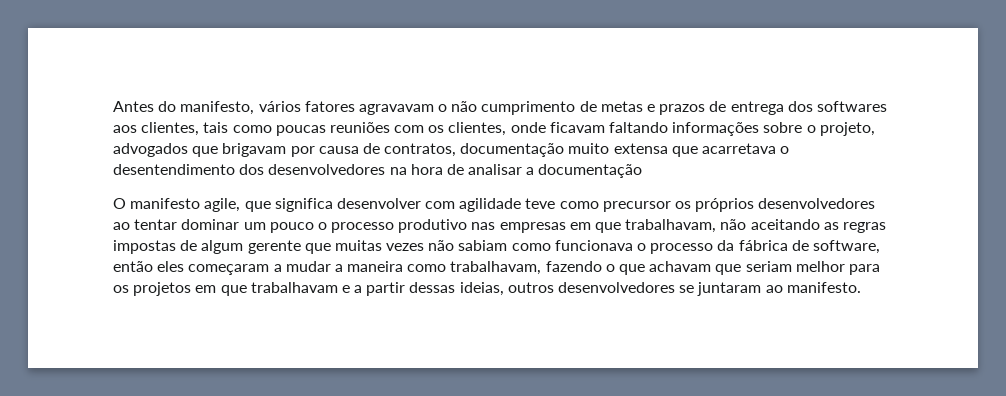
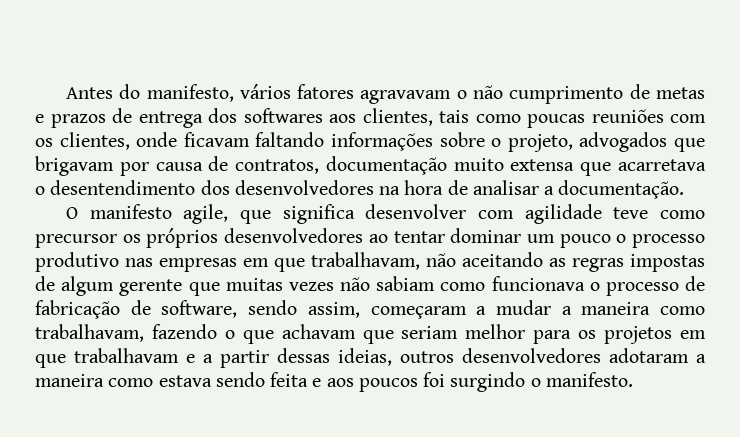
- Antes do manifesto, vários fatores agravavam o não cumprimento de metas e prazos de entrega dos softwares aos clientes, tais como poucas reuniões com os clientes, onde ficavam faltando informações sobre o projeto, advogados que brigavam por causa de contratos, documentação muito extensa que acarretava o desentendimento dos desenvolvedores na hora de analisar a documentação
+ Antes do manifesto, vários fatores agravavam o não cumprimento de metas e prazos de entrega dos softwares aos clientes, tais como poucas reuniões com os clientes, onde ficavam faltando informações sobre o projeto, advogados que brigavam por causa de contratos, documentação muito extensa que acarretava o desentendimento dos desenvolvedores na hora de analisar a documentação.
- O manifesto agile, que significa desenvolver com agilidade teve como precursor os próprios desenvolvedores ao tentar dominar um pouco o processo produtivo nas empresas em que trabalhavam, não aceitando as regras impostas de algum gerente que muitas vezes não sabiam como funcionava o processo da fábrica de software, então eles começaram a mudar a maneira como trabalhavam, fazendo o que achavam que seriam melhor para os projetos em que trabalhavam e a partir dessas ideias, outros desenvolvedores se juntaram ao manifesto.
+ O manifesto agile, que significa desenvolver com agilidade teve como precursor os próprios desenvolvedores ao tentar dominar um pouco o processo produtivo nas empresas em que trabalhavam, não aceitando as regras impostas de algum gerente que muitas vezes não sabiam como funcionava o processo de fabricação de software, sendo assim, começaram a mudar a maneira como trabalhavam, fazendo o que achavam que seriam melhor para os projetos em que trabalhavam e a partir dessas ideias, outros desenvolvedores adotaram a maneira como estava sendo feita e aos poucos foi surgindo o manifesto.

